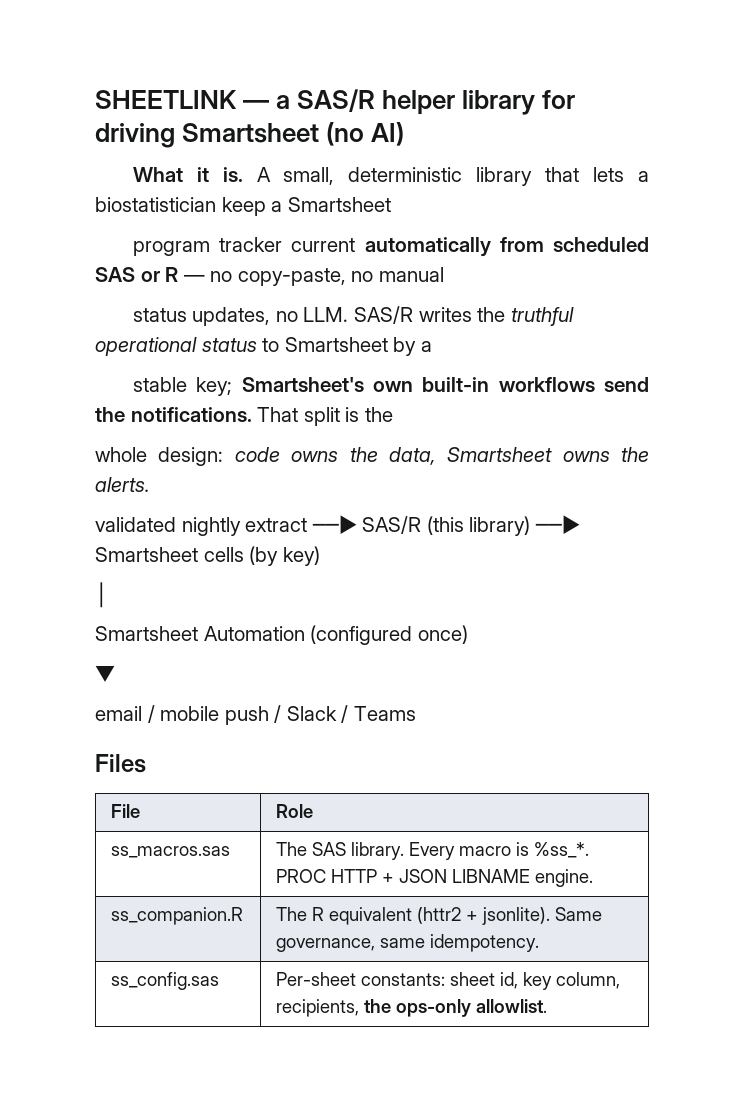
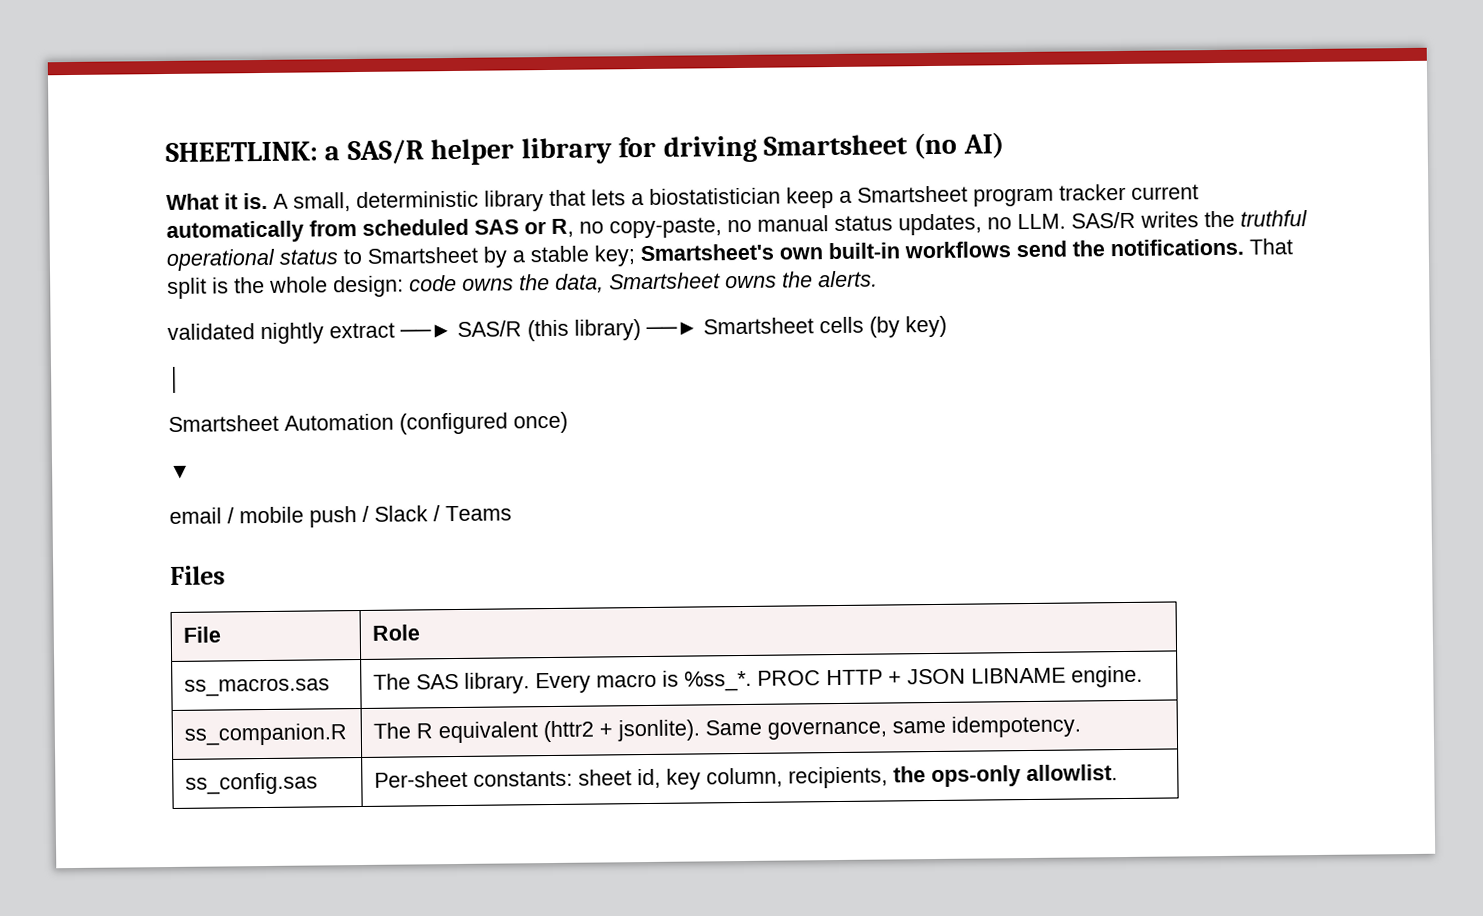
- SHEETLINK — a SAS/R helper library for driving Smartsheet (no AI)
+ SHEETLINK: a SAS/R helper library for driving Smartsheet (no AI)
- A small, deterministic library that lets a biostatistician keep a Smartsheet
- program tracker current automatically from scheduled SAS or R — no copy-paste, no manual
- status updates, no LLM. SAS/R writes the truthful operational status to Smartsheet by a
- stable key; Smartsheet's own built-in workflows send the notifications.
+ A small, deterministic library that lets a biostatistician keep a Smartsheet program tracker current automatically from scheduled SAS or R, no copy-paste, no manual status updates, no LLM. SAS/R writes the truthful operational status to Smartsheet by a stable key; Smartsheet's own built-in workflows send the notifications.
- That split is the
- whole design: code owns the data, Smartsheet owns the alerts.
+ That split is the whole design: code owns the data, Smartsheet owns the alerts.

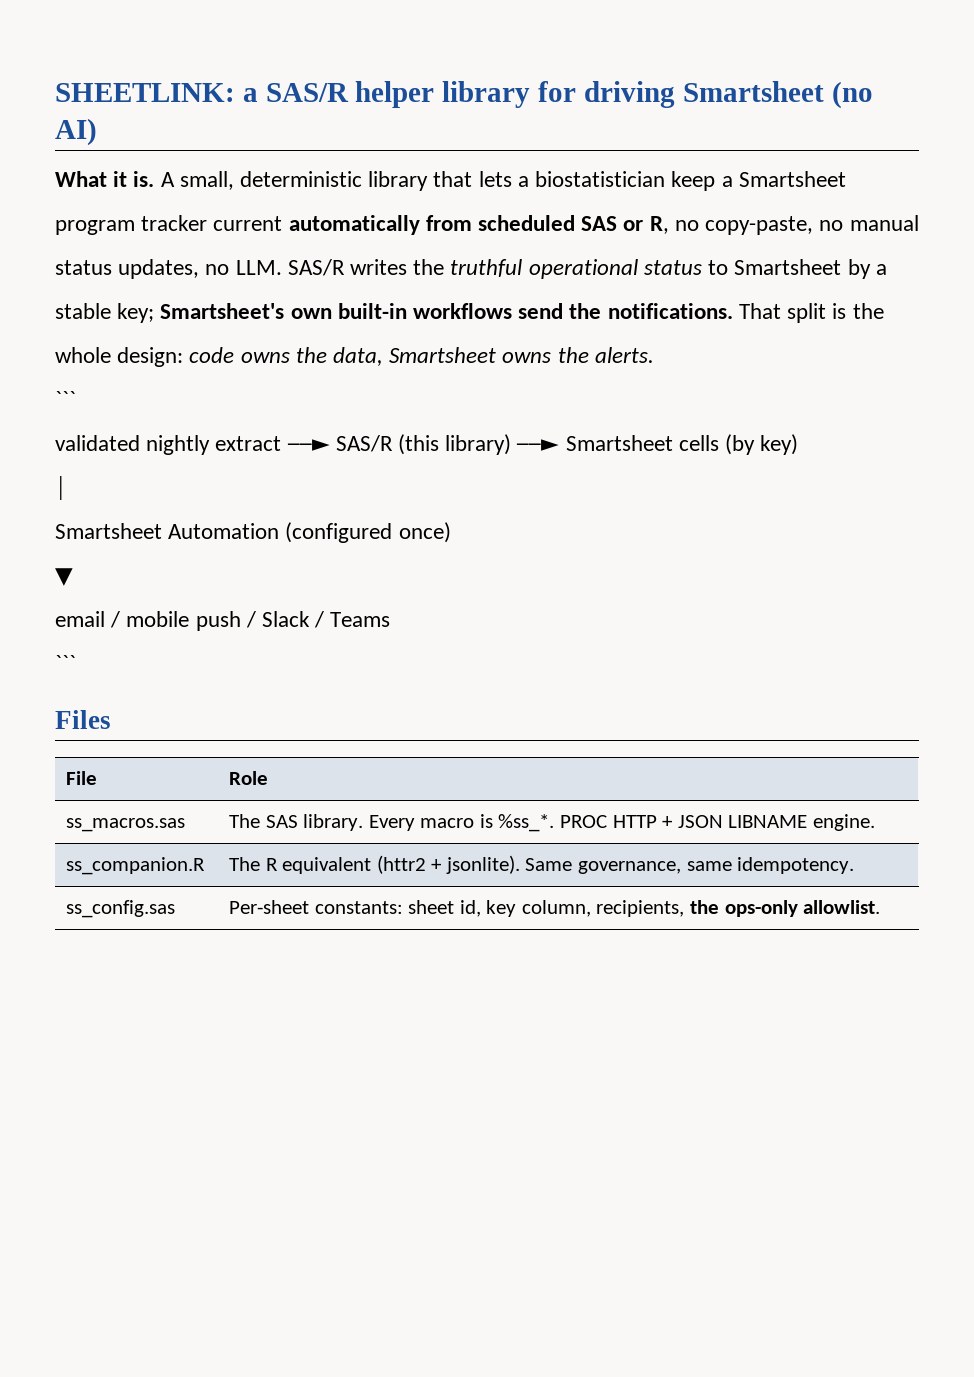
- A small, deterministic library that lets a biostatistician keep a Smartsheet program tracker current automatically from scheduled SAS or R, no copy-paste, no manual status updates, no LLM. SAS/R writes the truthful operational status to Smartsheet by a stable key; Smartsheet's own built-in workflows send the notifications.
+ A small, deterministic library that lets a biostatistician keep a Smartsheet
+ program tracker current automatically from scheduled SAS or R, no copy-paste, no manual
+ status updates, no LLM. SAS/R writes the truthful operational status to Smartsheet by a
+ stable key; Smartsheet's own built-in workflows send the notifications.
- That split is the whole design: code owns the data, Smartsheet owns the alerts.
+ That split is the
+ whole design: code owns the data, Smartsheet owns the alerts.
+ ```
  email / mobile push / Slack / Teams
+ ```

